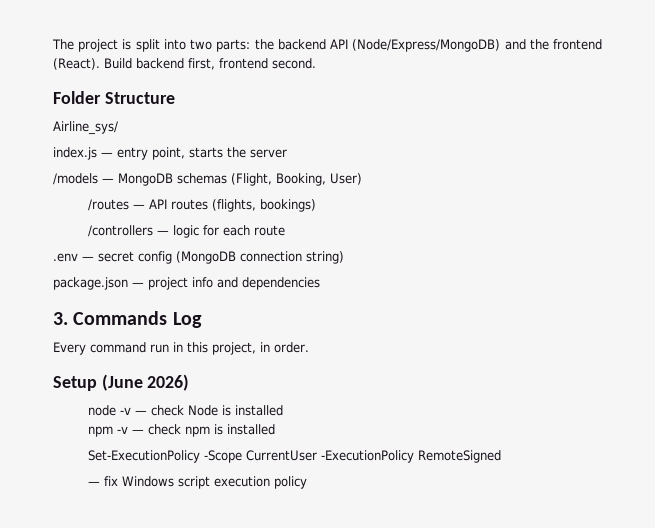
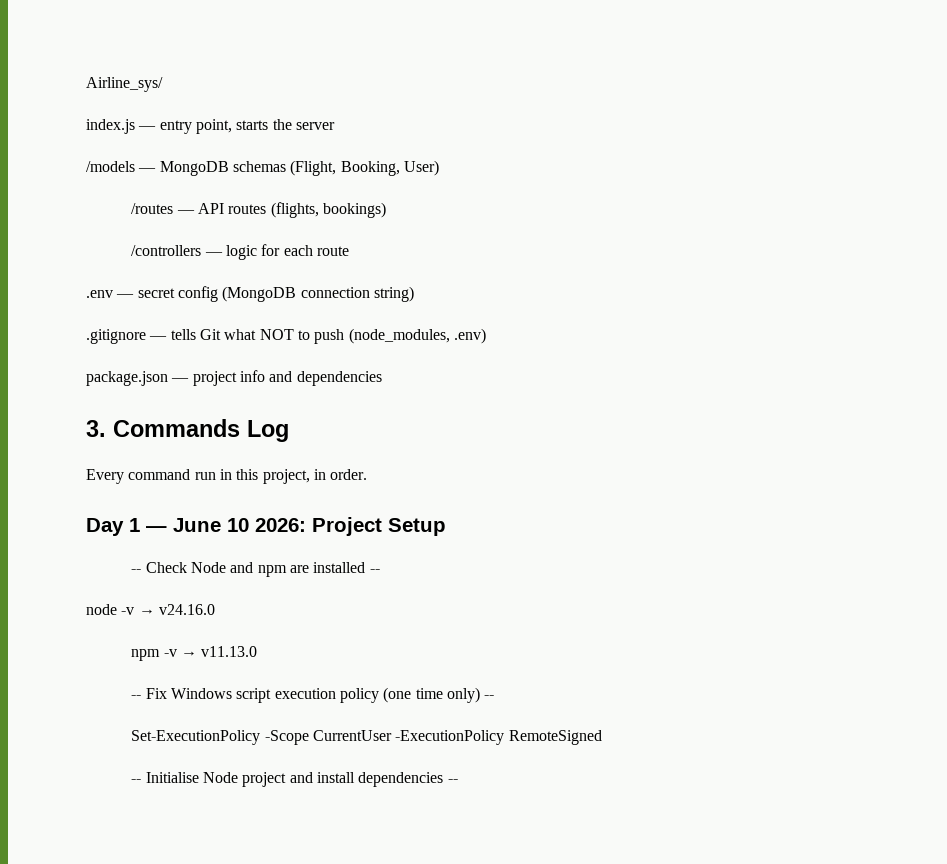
- The project is split into two parts: the backend API (Node/Express/MongoDB) and the frontend (React). Build backend first, frontend second.
- Folder Structure
+ .gitignore — tells Git what NOT to push (node_modules, .env)
- Setup (June 2026)
- node -v — check Node is installed
- npm -v — check npm is installed
+ Day 1 — June 10 2026: Project Setup
+ -- Check Node and npm are installed --
+ node -v → v24.16.0
+ npm -v → v11.13.0
+ -- Fix Windows script execution policy (one time only) --
- — fix Windows script execution policy
+ -- Initialise Node project and install dependencies --

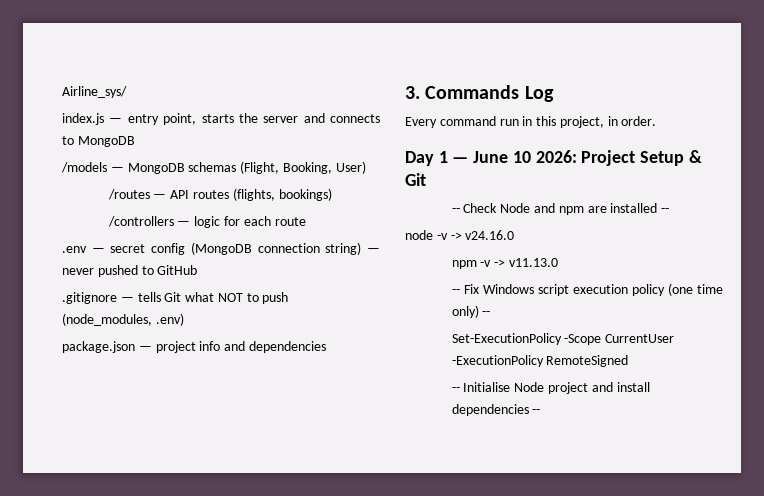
- index.js — entry point, starts the server
+ index.js — entry point, starts the server and connects to MongoDB
- .env — secret config (MongoDB connection string)
+ .env — secret config (MongoDB connection string) — never pushed to GitHub
- Day 1 — June 10 2026: Project Setup
+ Day 1 — June 10 2026: Project Setup & Git
- node -v → v24.16.0
+ node -v -> v24.16.0
- npm -v → v11.13.0
+ npm -v -> v11.13.0

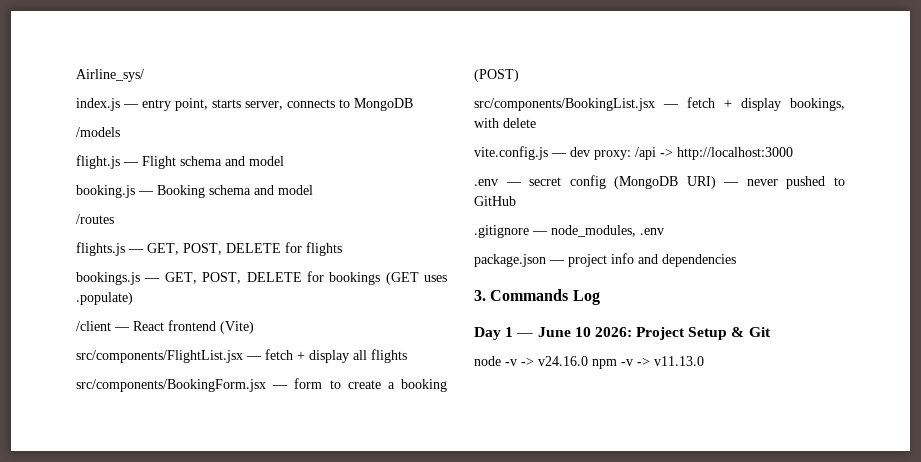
- index.js — entry point, starts the server and connects to MongoDB
+ index.js — entry point, starts server, connects to MongoDB
- /models — MongoDB schemas (Flight, Booking, User)
- /routes — API routes (flights, bookings)
- /controllers — logic for each route
+ /models
+ flight.js — Flight schema and model
+ booking.js — Booking schema and model
+ /routes
+ flights.js — GET, POST, DELETE for flights
+ bookings.js — GET, POST, DELETE for bookings (GET uses .populate)
+ /client — React frontend (Vite)
+ src/components/FlightList.jsx — fetch + display all flights
+ src/components/BookingForm.jsx — form to create a booking (POST)
+ src/components/BookingList.jsx — fetch + display bookings, with delete
+ vite.config.js — dev proxy: /api -> http://localhost:3000
- .env — secret config (MongoDB connection string) — never pushed to GitHub
+ .env — secret config (MongoDB URI) — never pushed to GitHub
- .gitignore — tells Git what NOT to push (node_modules, .env)
+ .gitignore — node_modules, .env
- Every command run in this project, in order.
- -- Check Node and npm are installed --
- node -v -> v24.16.0
- npm -v -> v11.13.0
+ node -v -> v24.16.0 npm -v -> v11.13.0
- -- Fix Windows script execution policy (one time only) --
- Set-ExecutionPolicy -Scope CurrentUser -ExecutionPolicy RemoteSigned
- -- Initialise Node project and install dependencies --

